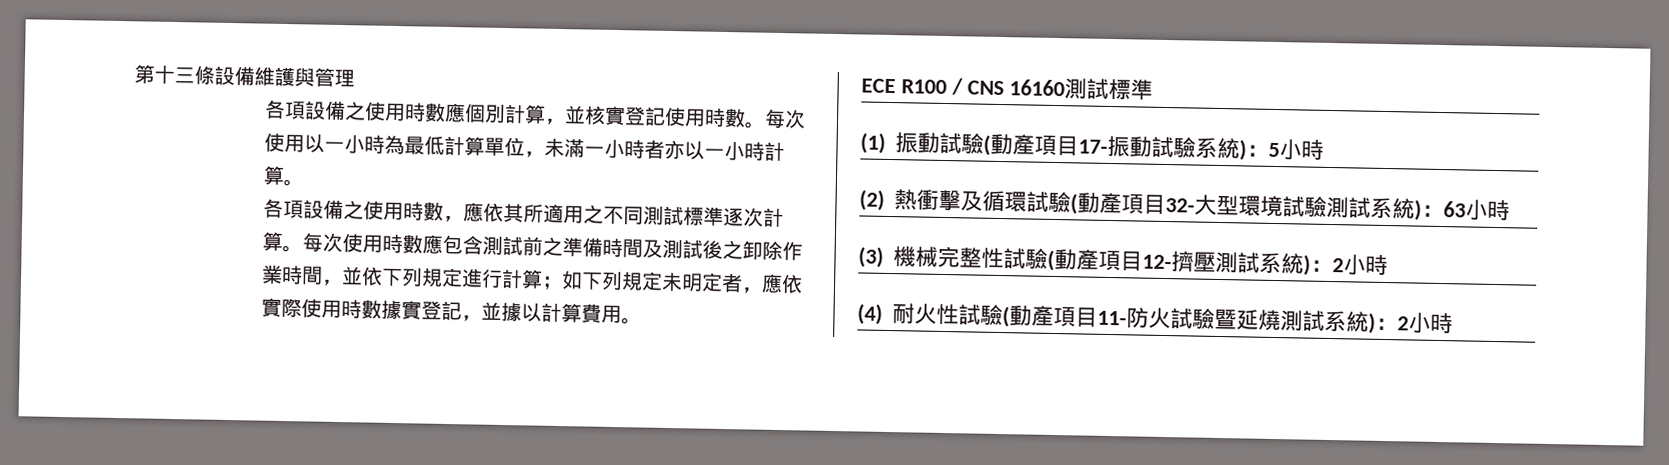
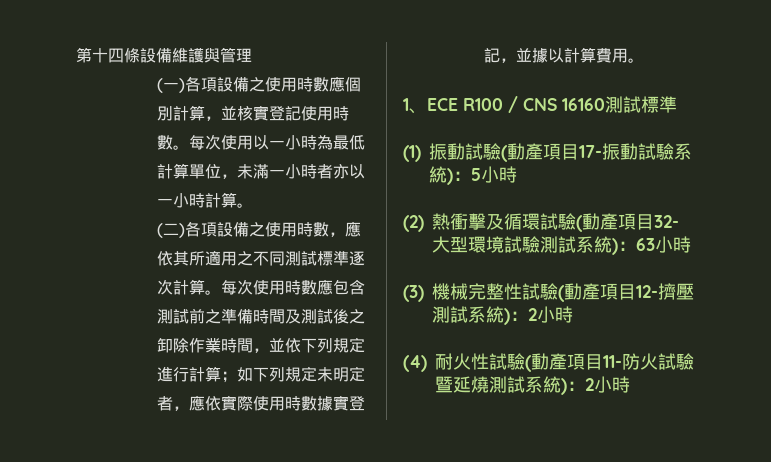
- 第十三條設備維護與管理
+ 第十四條設備維護與管理
- 各項設備之使用時數應個別計算，並核實登記使用時數。
+ (一)各項設備之使用時數應個別計算，並核實登記使用時數。
- 各項設備之使用時數，應依其所適用之不同測試標準逐次計算。
+ (二)各項設備之使用時數，應依其所適用之不同測試標準逐次計算。
- ECE R100 / CNS 16160測試標準
+ 1、ECE R100 / CNS 16160測試標準

